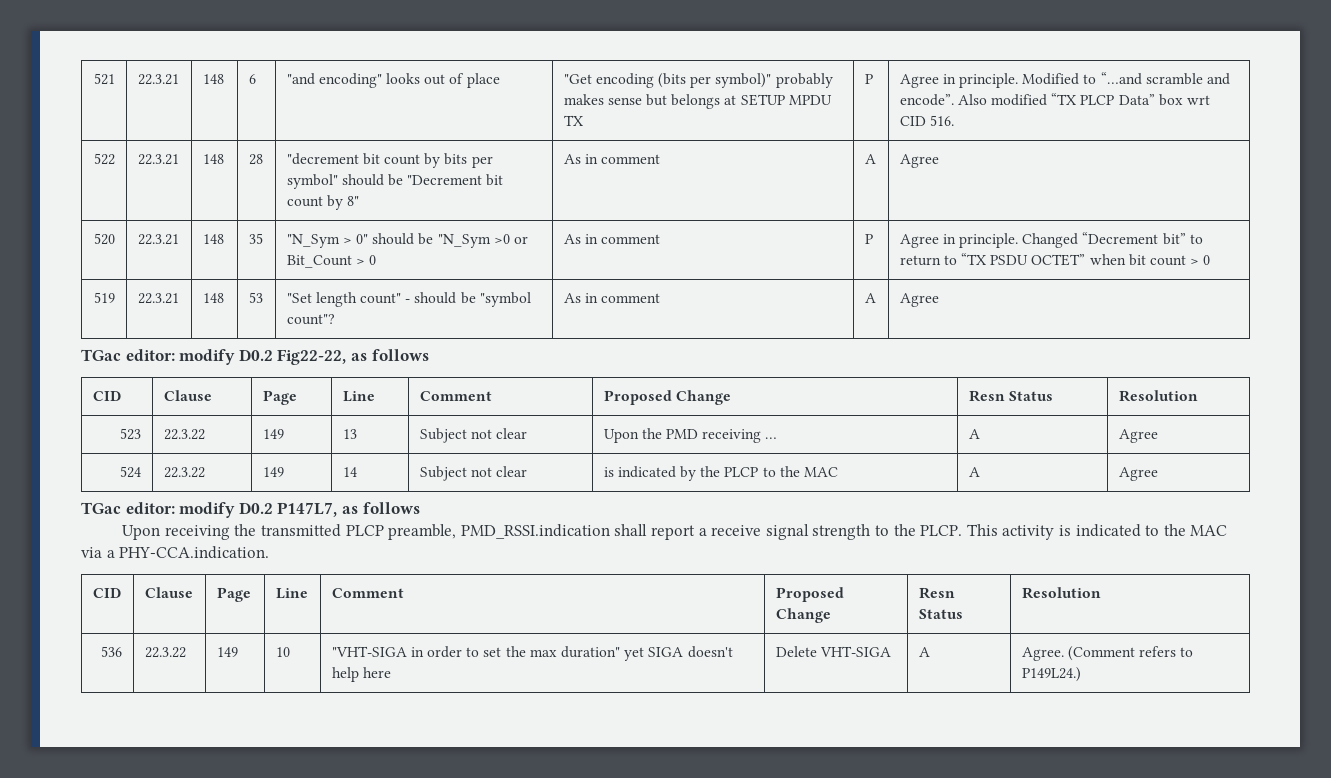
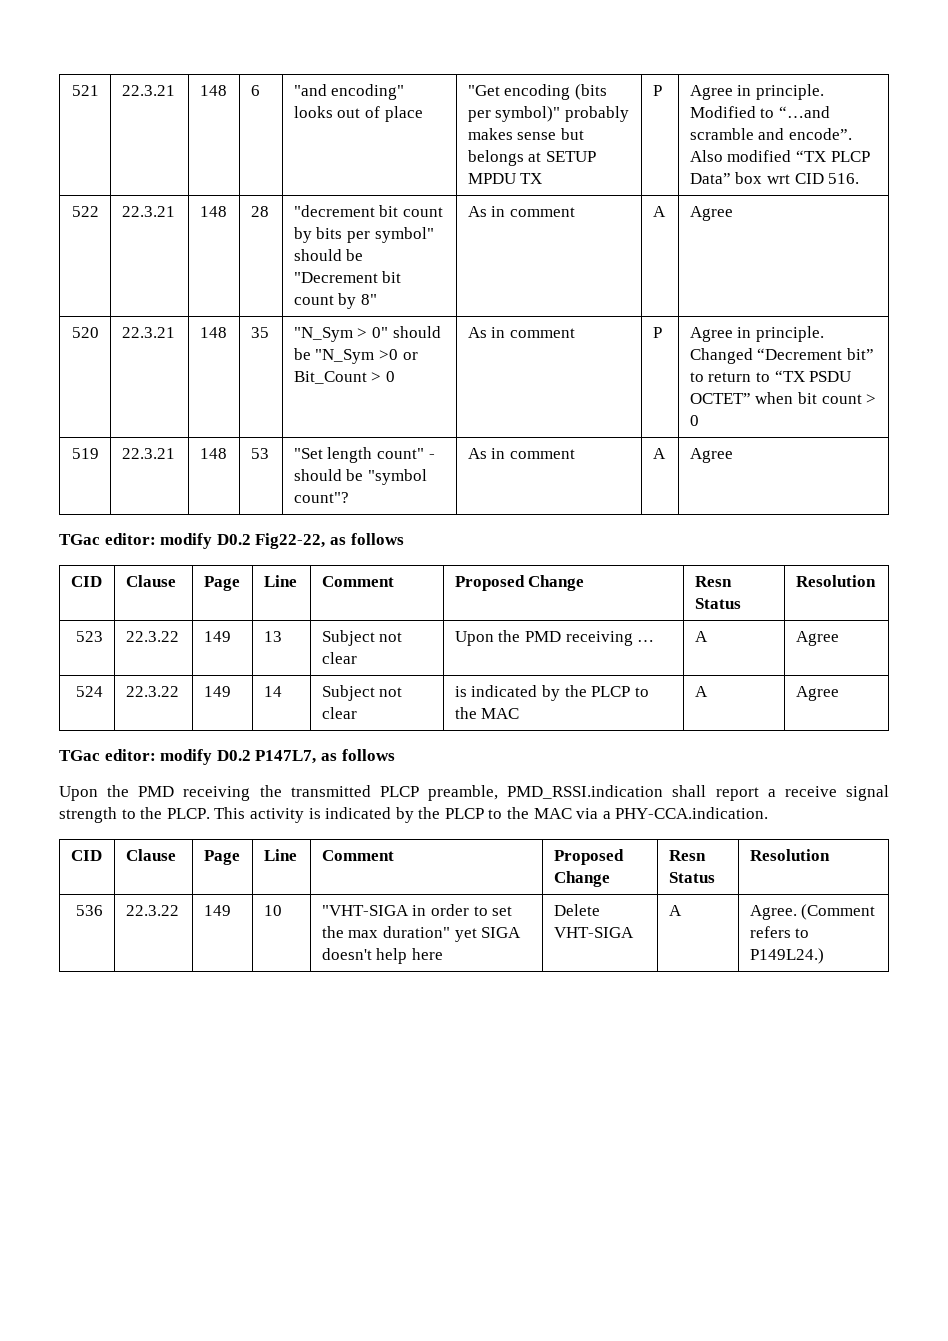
- Upon receiving the transmitted PLCP preamble, PMD_RSSI.indication shall report a receive signal strength to the PLCP.
+ Upon the PMD receiving the transmitted PLCP preamble, PMD_RSSI.indication shall report a receive signal strength to the PLCP.
- This activity is indicated to the MAC via a PHY-CCA.indication.
+ This activity is indicated by the PLCP to the MAC via a PHY-CCA.indication.

